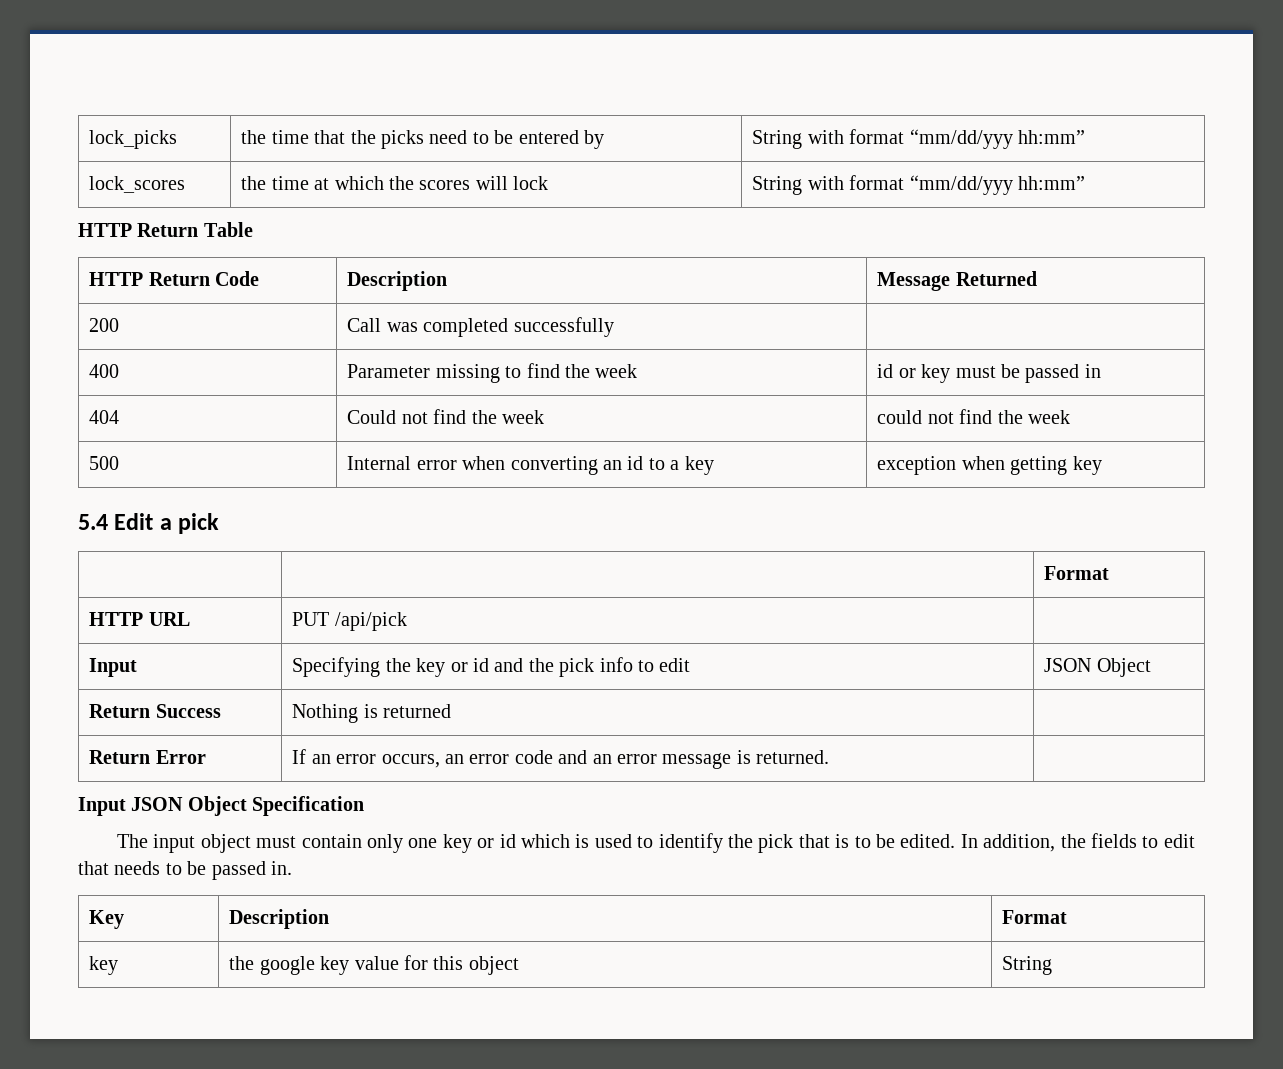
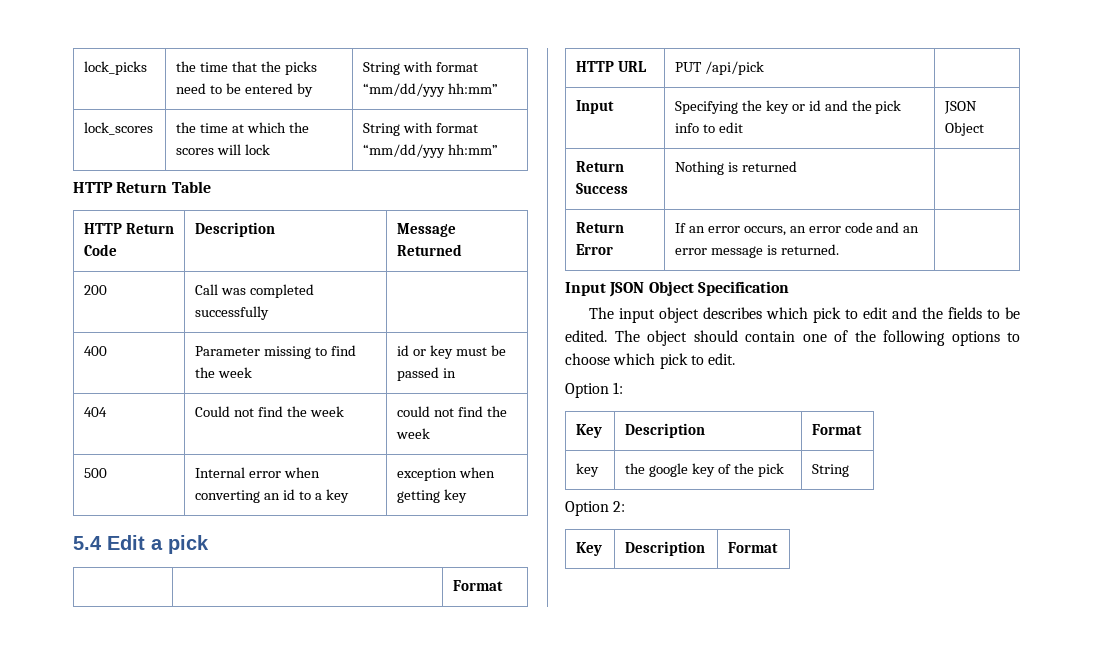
- The input object must contain only one key or id which is used to identify the pick that is to be edited. In addition, the fields to edit that needs to be passed in.
+ The input object describes which pick to edit and the fields to be edited. The object should contain one of the following options to choose which pick to edit.
+ Option 1:
- key | the google key value for this object | String
+ key | the google key of the pick | String
+ Option 2:
+ Key | Description | Format

